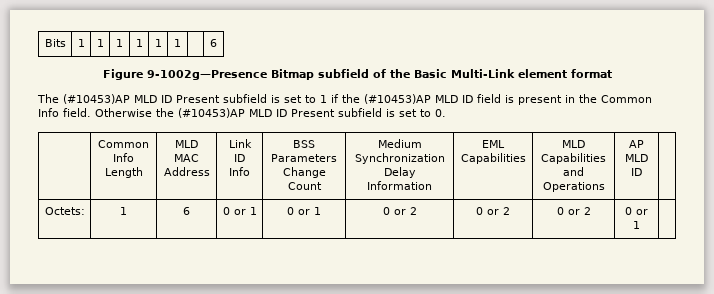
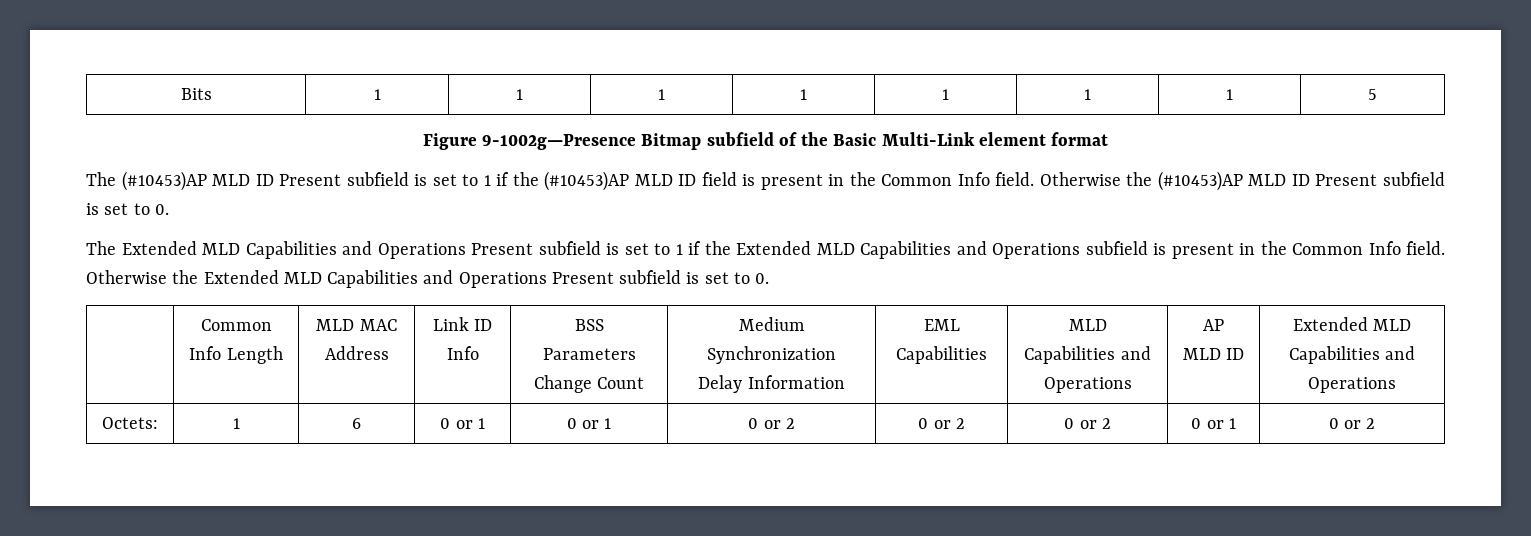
- Bits | 1 | 1 | 1 | 1 | 1 | 1 | | 6
+ Bits | 1 | 1 | 1 | 1 | 1 | 1 | 1 | 5
+ The Extended MLD Capabilities and Operations Present subfield is set to 1 if the Extended MLD Capabilities and Operations subfield is present in the Common Info field. Otherwise the Extended MLD Capabilities and Operations Present subfield is set to 0.
- | Common Info Length | MLD MAC Address | Link ID Info | BSS Parameters Change Count | Medium Synchronization Delay Information | EML Capabilities | MLD Capabilities and Operations | AP MLD ID |
+ | Common Info Length | MLD MAC Address | Link ID Info | BSS Parameters Change Count | Medium Synchronization Delay Information | EML Capabilities | MLD Capabilities and Operations | AP MLD ID | Extended MLD Capabilities and Operations
- Octets: | 1 | 6 | 0 or 1 | 0 or 1 | 0 or 2 | 0 or 2 | 0 or 2 | 0 or 1 |
+ Octets: | 1 | 6 | 0 or 1 | 0 or 1 | 0 or 2 | 0 or 2 | 0 or 2 | 0 or 1 | 0 or 2

